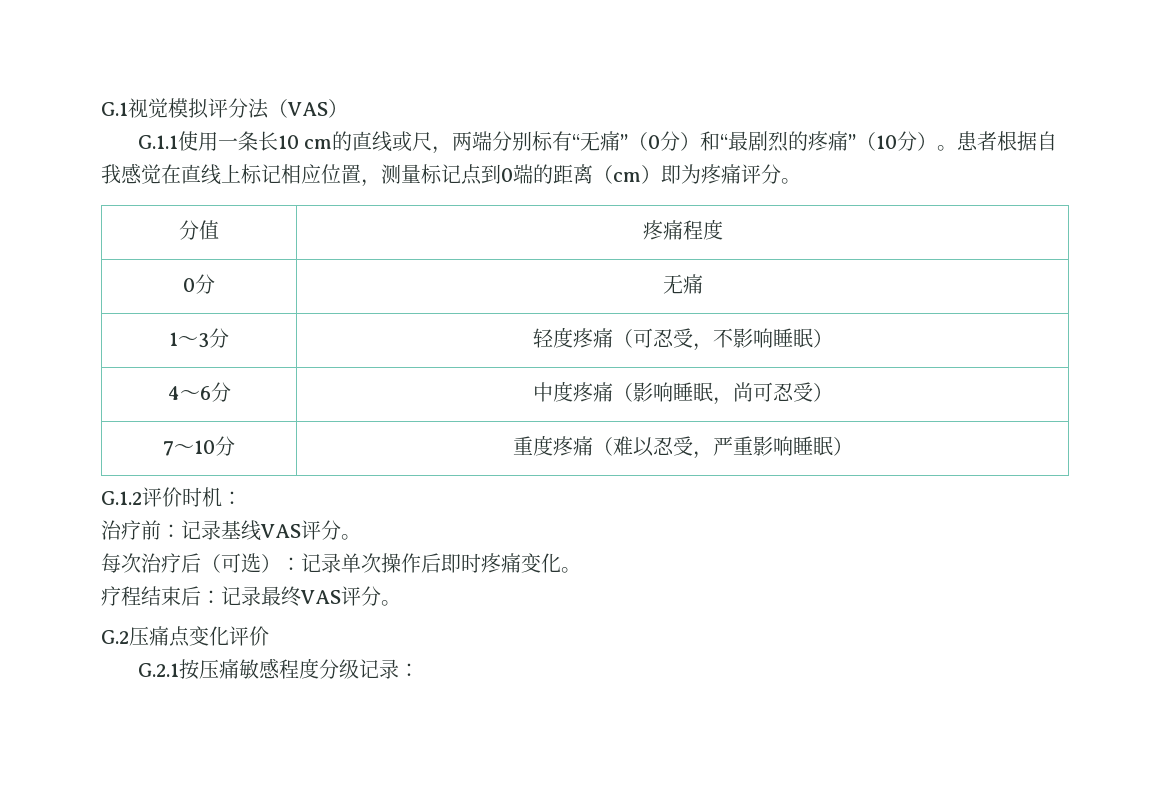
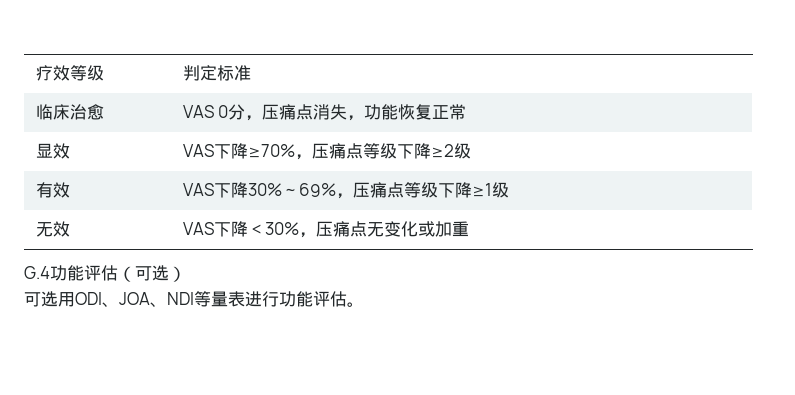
- G.1视觉模拟评分法（VAS）
- G.1.1使用一条长10 cm的直线或尺，两端分别标有“无痛”（0分）和“最剧烈的疼痛”（10分）。患者根据自我感觉在直线上标记相应位置，测量标记点到0端的距离（cm）即为疼痛评分。
- 分值 | 疼痛程度
- 0分 | 无痛
- 1～3分 | 轻度疼痛（可忍受，不影响睡眠）
- 4～6分 | 中度疼痛（影响睡眠，尚可忍受）
- 7～10分 | 重度疼痛（难以忍受，严重影响睡眠）
- G.1.2评价时机：
- 治疗前：记录基线VAS评分。
- 每次治疗后（可选）：记录单次操作后即时疼痛变化。
- 疗程结束后：记录最终VAS评分。
- G.2压痛点变化评价
- G.2.1按压痛敏感程度分级记录：
+ 疗效等级 | 判定标准
+ 临床治愈 | VAS 0分，压痛点消失，功能恢复正常
+ 显效 | VAS下降≥70%，压痛点等级下降≥2级
+ 有效 | VAS下降30%～69%，压痛点等级下降≥1级
+ 无效 | VAS下降＜30%，压痛点无变化或加重
+ G.4功能评估（可选）
+ 可选用ODI、JOA、NDI等量表进行功能评估。

